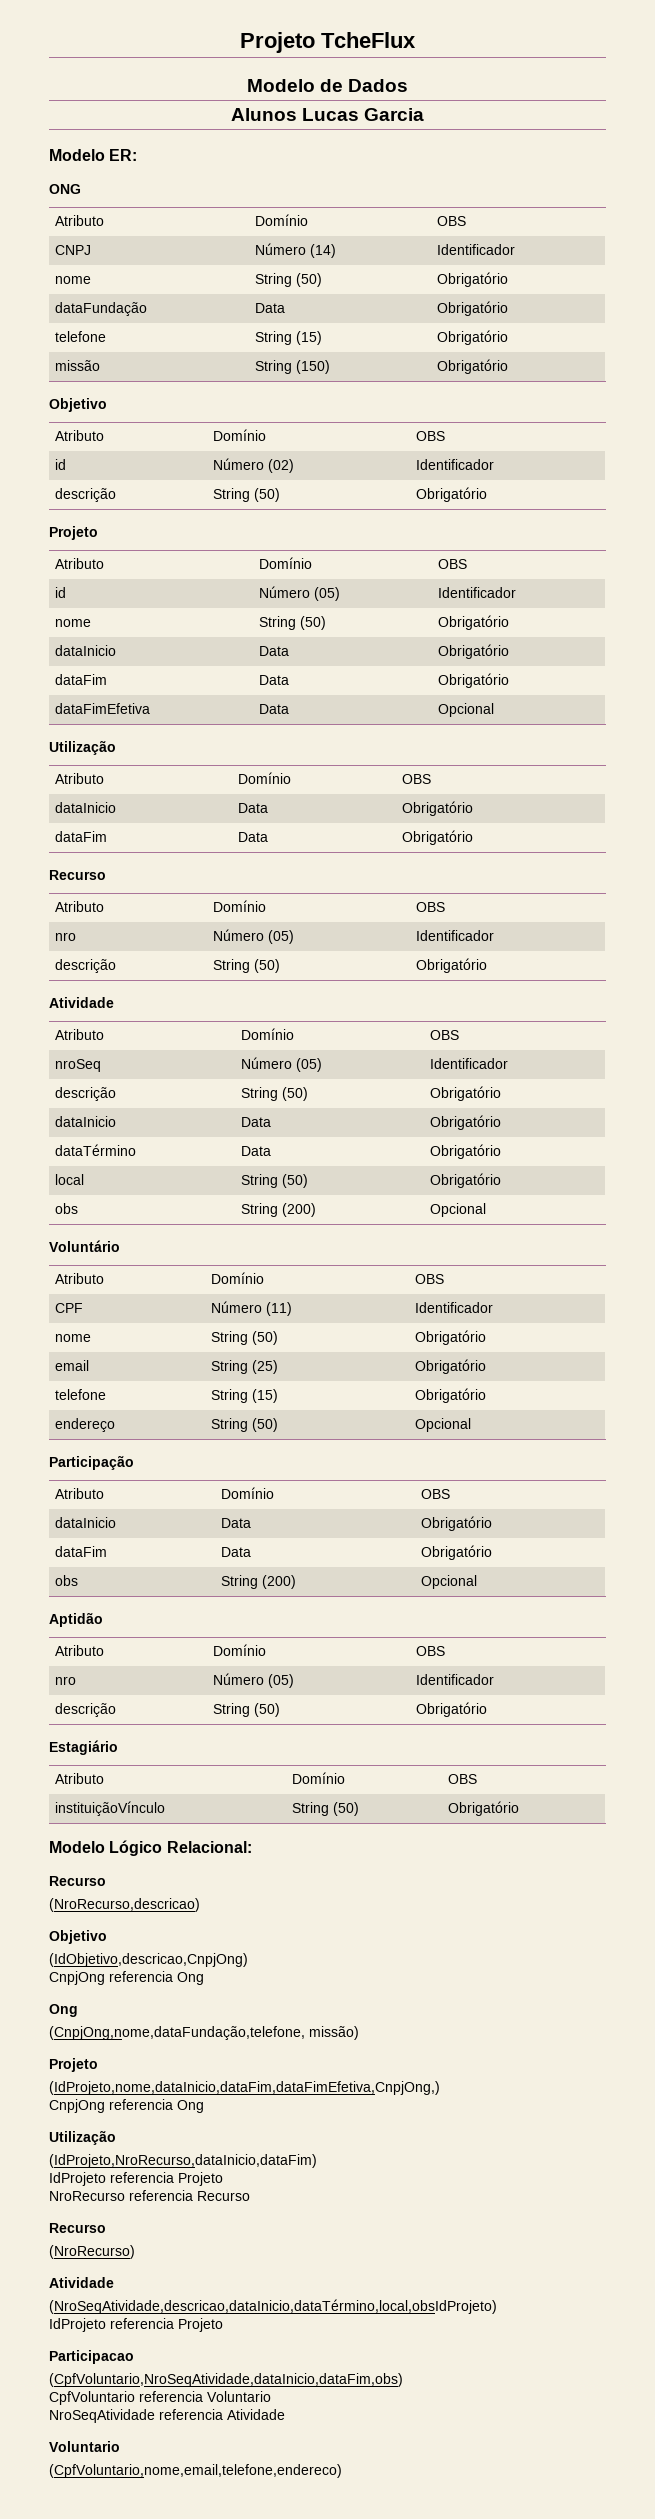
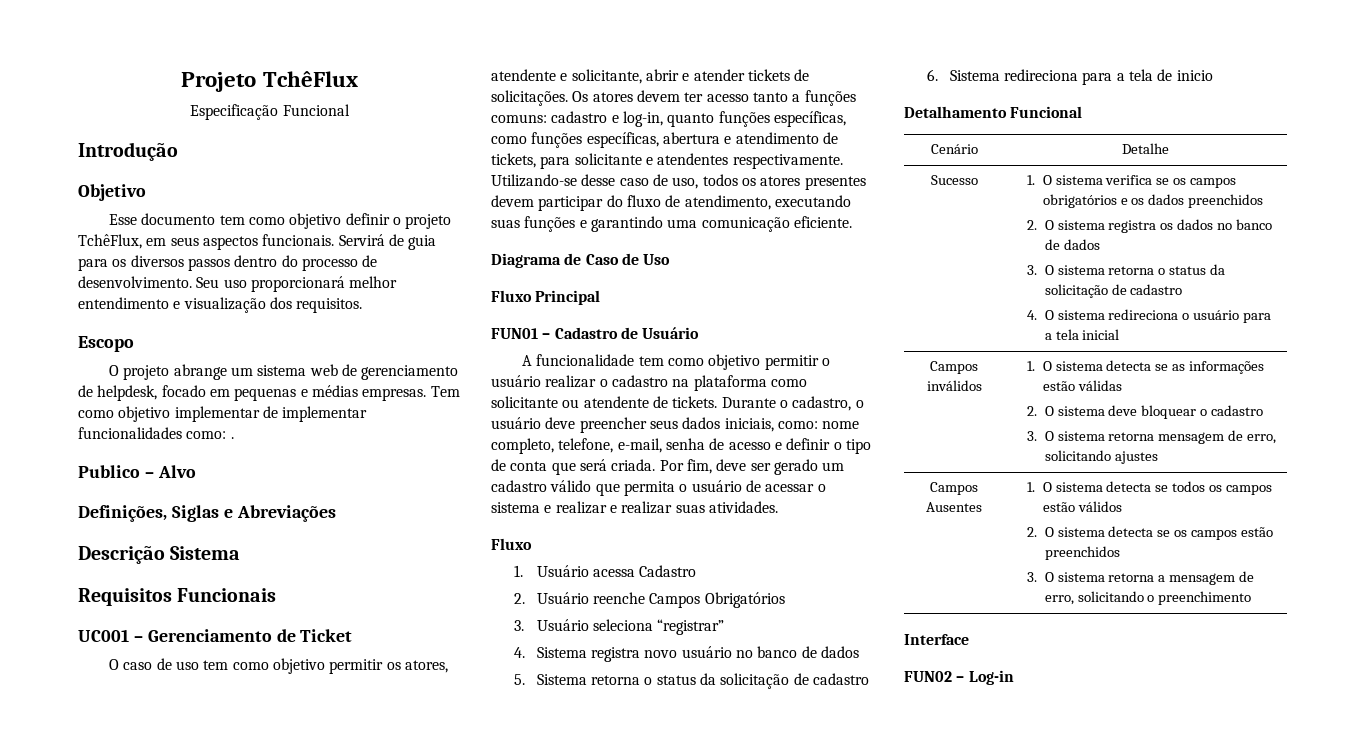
- Projeto TcheFlux
- Modelo de Dados
- Alunos Lucas Garcia
- Modelo ER:
- ONG
- Atributo | Domínio | OBS
- CNPJ | Número (14) | Identificador
- nome | String (50) | Obrigatório
- dataFundação | Data | Obrigatório
- telefone | String (15) | Obrigatório
- missão | String (150) | Obrigatório
+ Projeto TchêFlux
+ Especificação Funcional
+ Introdução
  Objetivo
- Atributo | Domínio | OBS
- id | Número (02) | Identificador
- descrição | String (50) | Obrigatório
- Projeto
- Atributo | Domínio | OBS
- id | Número (05) | Identificador
- nome | String (50) | Obrigatório
- dataInicio | Data | Obrigatório
- dataFim | Data | Obrigatório
- dataFimEfetiva | Data | Opcional
- Utilização
- Atributo | Domínio | OBS
- dataInicio | Data | Obrigatório
- dataFim | Data | Obrigatório
- Recurso
- Atributo | Domínio | OBS
- nro | Número (05) | Identificador
- descrição | String (50) | Obrigatório
- Atividade
- Atributo | Domínio | OBS
- nroSeq | Número (05) | Identificador
- descrição | String (50) | Obrigatório
- dataInicio | Data | Obrigatório
- dataTérmino | Data | Obrigatório
- local | String (50) | Obrigatório
- obs | String (200) | Opcional
- Voluntário
- Atributo | Domínio | OBS
- CPF | Número (11) | Identificador
- nome | String (50) | Obrigatório
- email | String (25) | Obrigatório
- telefone | String (15) | Obrigatório
- endereço | String (50) | Opcional
- Participação
- Atributo | Domínio | OBS
- dataInicio | Data | Obrigatório
- dataFim | Data | Obrigatório
- obs | String (200) | Opcional
- Aptidão
- Atributo | Domínio | OBS
- nro | Número (05) | Identificador
- descrição | String (50) | Obrigatório
- Estagiário
- Atributo | Domínio | OBS
- instituiçãoVínculo | String (50) | Obrigatório
- Modelo Lógico Relacional:
- Recurso
- (NroRecurso,descricao)
- Objetivo
- (IdObjetivo,descricao,CnpjOng)
- CnpjOng referencia Ong
- Ong
- (CnpjOng,nome,dataFundação,telefone, missão)
- Projeto
- (IdProjeto,nome,dataInicio,dataFim,dataFimEfetiva,CnpjOng,)
- CnpjOng referencia Ong
- Utilização
- (IdProjeto,NroRecurso,dataInicio,dataFim)
- IdProjeto referencia Projeto
- NroRecurso referencia Recurso
- Recurso
- (NroRecurso)
- Atividade
- (NroSeqAtividade,descricao,dataInicio,dataTérmino,local,obsIdProjeto)
- IdProjeto referencia Projeto
- Participacao
- (CpfVoluntario,NroSeqAtividade,dataInicio,dataFim,obs)
- CpfVoluntario referencia Voluntario
- NroSeqAtividade referencia Atividade
- Voluntario
- (CpfVoluntario,nome,email,telefone,endereco)
+ Esse documento tem como objetivo definir o projeto TchêFlux, em seus aspectos funcionais. Servirá de guia para os diversos passos dentro do processo de desenvolvimento. Seu uso proporcionará melhor entendimento e visualização dos requisitos.
+ Escopo
+ O projeto abrange um sistema web de gerenciamento de helpdesk, focado em pequenas e médias empresas. Tem como objetivo implementar de implementar funcionalidades como: .
+ Publico – Alvo
+ Definições, Siglas e Abreviações
+ Descrição Sistema
+ Requisitos Funcionais
+ UC001 – Gerenciamento de Ticket
+ O caso de uso tem como objetivo permitir os atores, atendente e solicitante, abrir e atender tickets de solicitações. Os atores devem ter acesso tanto a funções comuns: cadastro e log-in, quanto funções específicas, como funções específicas, abertura e atendimento de tickets, para solicitante e atendentes respectivamente. Utilizando-se desse caso de uso, todos os atores presentes devem participar do fluxo de atendimento, executando suas funções e garantindo uma comunicação eficiente.
+ Diagrama de Caso de Uso
+ Fluxo Principal
+ FUN01 – Cadastro de Usuário
+ A funcionalidade tem como objetivo permitir o usuário realizar o cadastro na plataforma como solicitante ou atendente de tickets. Durante o cadastro, o usuário deve preencher seus dados iniciais, como: nome completo, telefone, e-mail, senha de acesso e definir o tipo de conta que será criada. Por fim, deve ser gerado um cadastro válido que permita o usuário de acessar o sistema e realizar e realizar suas atividades.
+ Fluxo
+ 1. Usuário acessa Cadastro
+ 2. Usuário reenche Campos Obrigatórios
+ 3. Usuário seleciona “registrar”
+ 4. Sistema registra novo usuário no banco de dados
+ 5. Sistema retorna o status da solicitação de cadastro
+ 6. Sistema redireciona para a tela de inicio
+ Detalhamento Funcional
+ Cenário | Detalhe
+ Sucesso | 1. O sistema verifica se os campos obrigatórios e os dados preenchidos
+ 2. O sistema registra os dados no banco de dados
+ 3. O sistema retorna o status da solicitação de cadastro
+ 4. O sistema redireciona o usuário para a tela inicial
+ Campos inválidos | 1. O sistema detecta se as informações estão válidas
+ 2. O sistema deve bloquear o cadastro
+ 3. O sistema retorna mensagem de erro, solicitando ajustes
+ Campos Ausentes | 1. O sistema detecta se todos os campos estão válidos
+ 2. O sistema detecta se os campos estão preenchidos
+ 3. O sistema retorna a mensagem de erro, solicitando o preenchimento
+ Interface
+ FUN02 – Log-in

